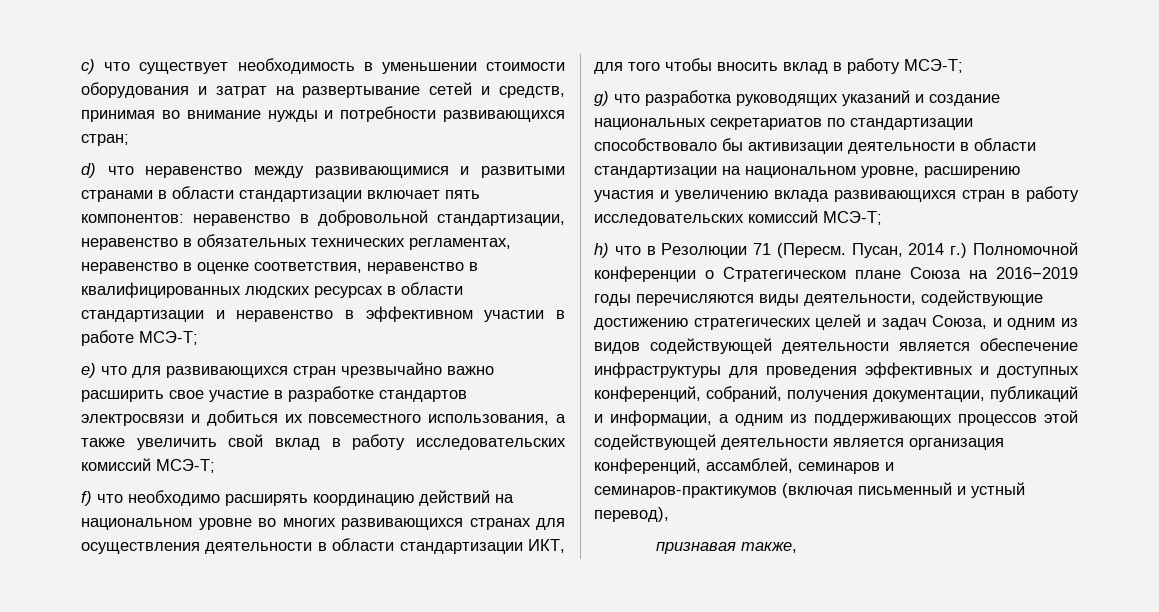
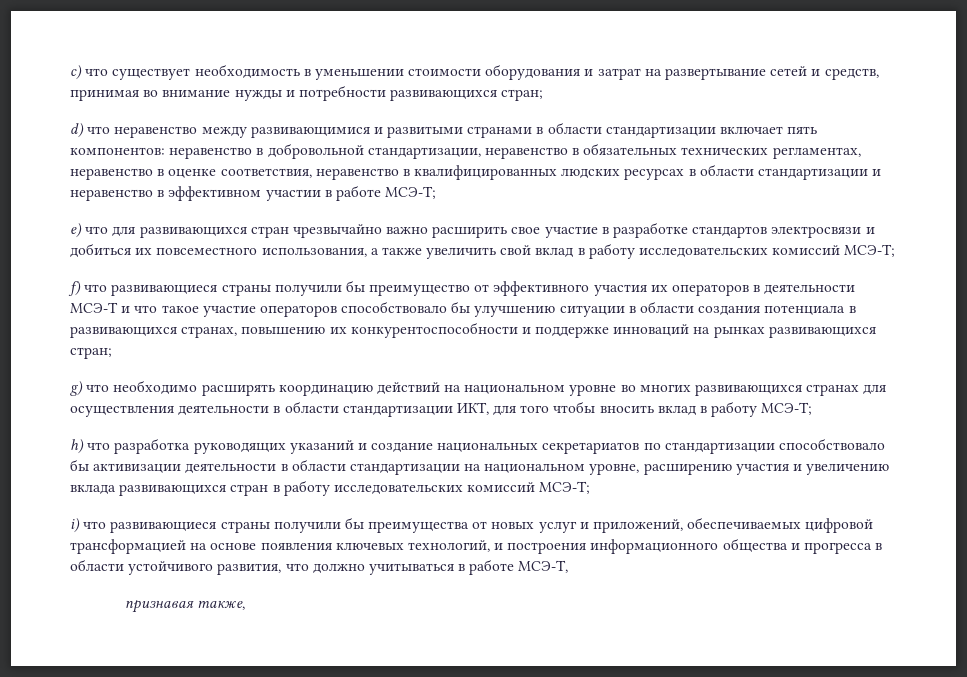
- f) что необходимо расширять координацию действий на национальном уровне во многих развивающихся странах для осуществления деятельности в области стандартизации ИКТ, для того чтобы вносить вклад в работу МСЭ-T;
+ f) что развивающиеся страны получили бы преимущество от эффективного участия их операторов в деятельности МСЭ-Т и что такое участие операторов способствовало бы улучшению ситуации в области создания потенциала в развивающихся странах, повышению их конкурентоспособности и поддержке инноваций на рынках развивающихся стран;
+ g) что необходимо расширять координацию действий на национальном уровне во многих развивающихся странах для осуществления деятельности в области стандартизации ИКТ, для того чтобы вносить вклад в работу МСЭ-T;
- g) что разработка руководящих указаний и создание национальных секретариатов по стандартизации способствовало бы активизации деятельности в области стандартизации на национальном уровне, расширению участия и увеличению вклада развивающихся стран в работу исследовательских комиссий МСЭ-T;
+ h) что разработка руководящих указаний и создание национальных секретариатов по стандартизации способствовало бы активизации деятельности в области стандартизации на национальном уровне, расширению участия и увеличению вклада развивающихся стран в работу исследовательских комиссий МСЭ-T;
- h) что в Резолюции 71 (Пересм. Пусан, 2014 г.) Полномочной конференции о Стратегическом плане Союза на 2016−2019 годы перечисляются виды деятельности, содействующие достижению стратегических целей и задач Союза, и одним из видов содействующей деятельности является обеспечение инфраструктуры для проведения эффективных и доступных конференций, собраний, получения документации, публикаций и информации, а одним из поддерживающих процессов этой содействующей деятельности является организация конференций, ассамблей, семинаров и семинаров-практикумов (включая письменный и устный перевод),
+ i) что развивающиеся страны получили бы преимущества от новых услуг и приложений, обеспечиваемых цифровой трансформацией на основе появления ключевых технологий, и построения информационного общества и прогресса в области устойчивого развития, что должно учитываться в работе МСЭ-T,

